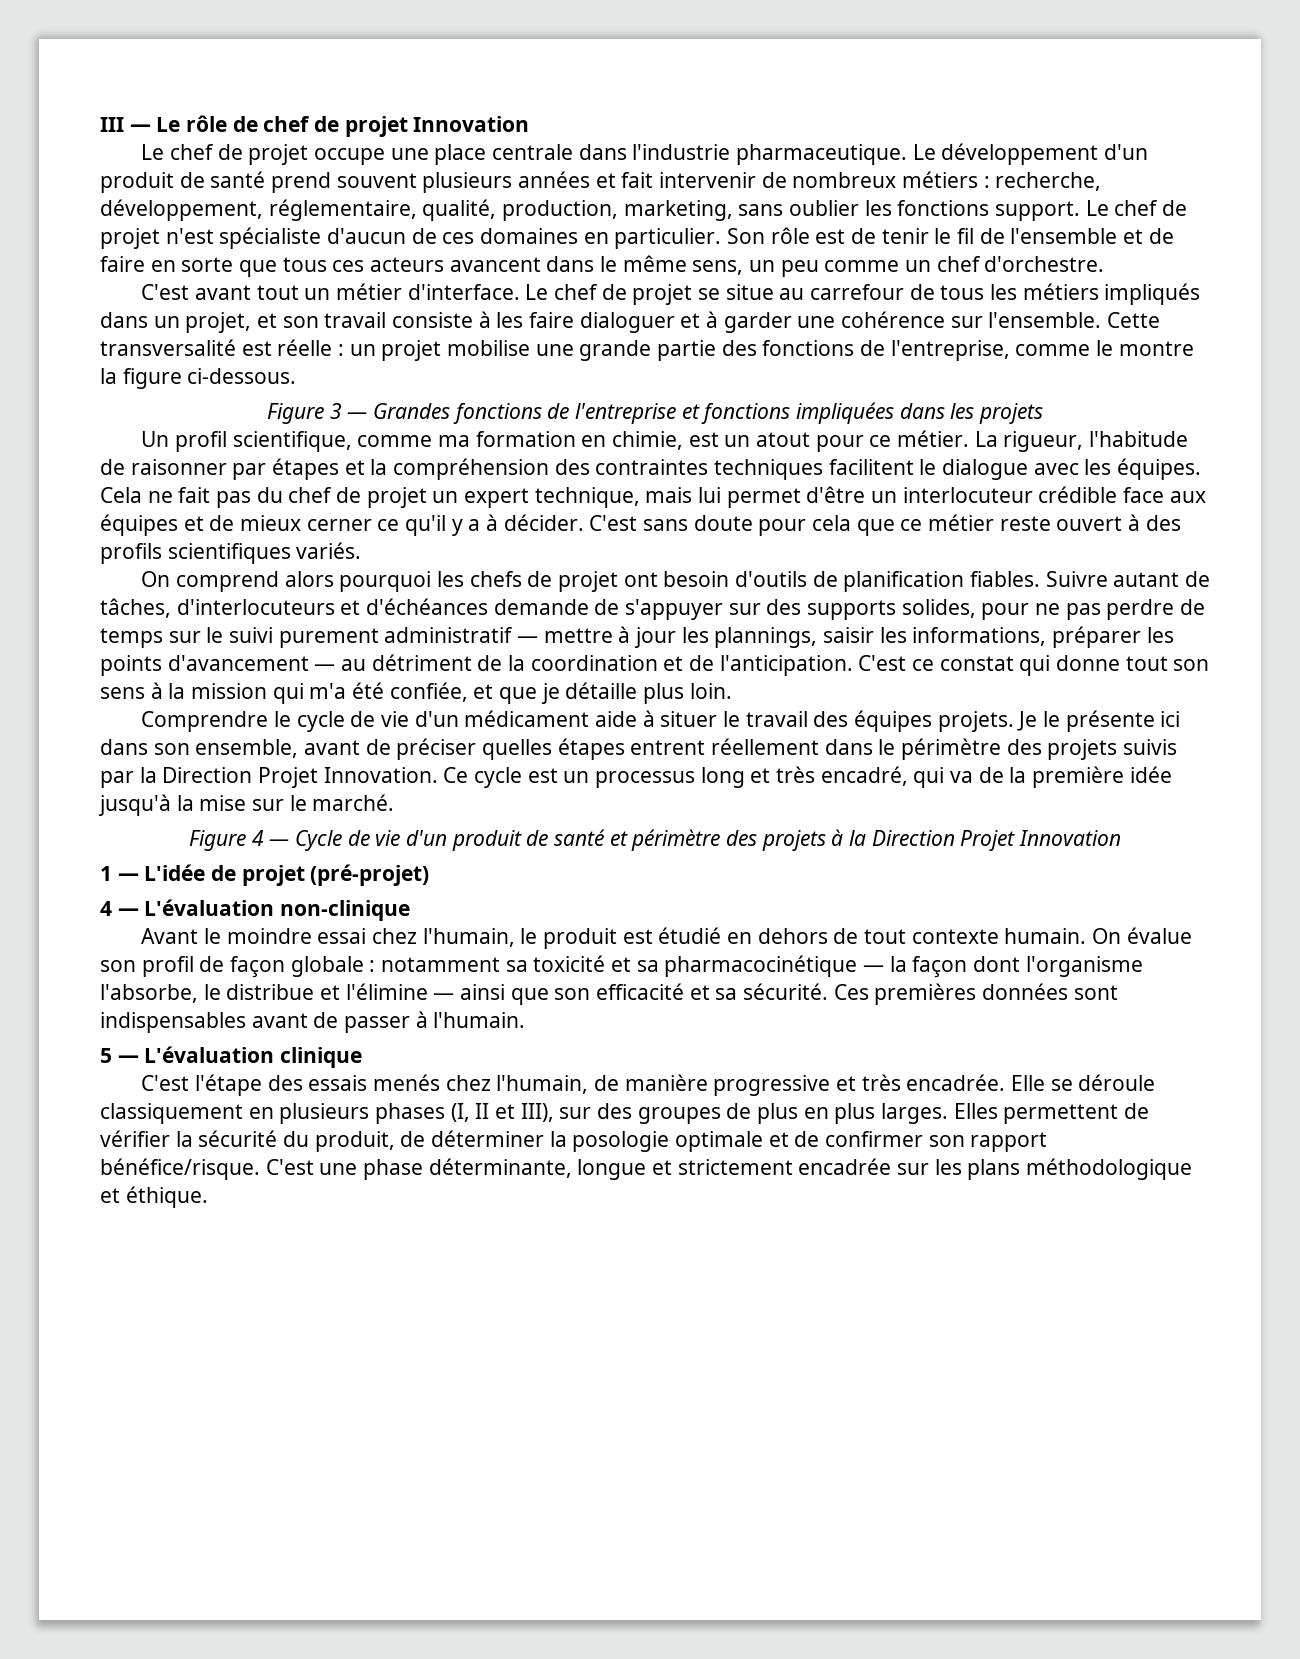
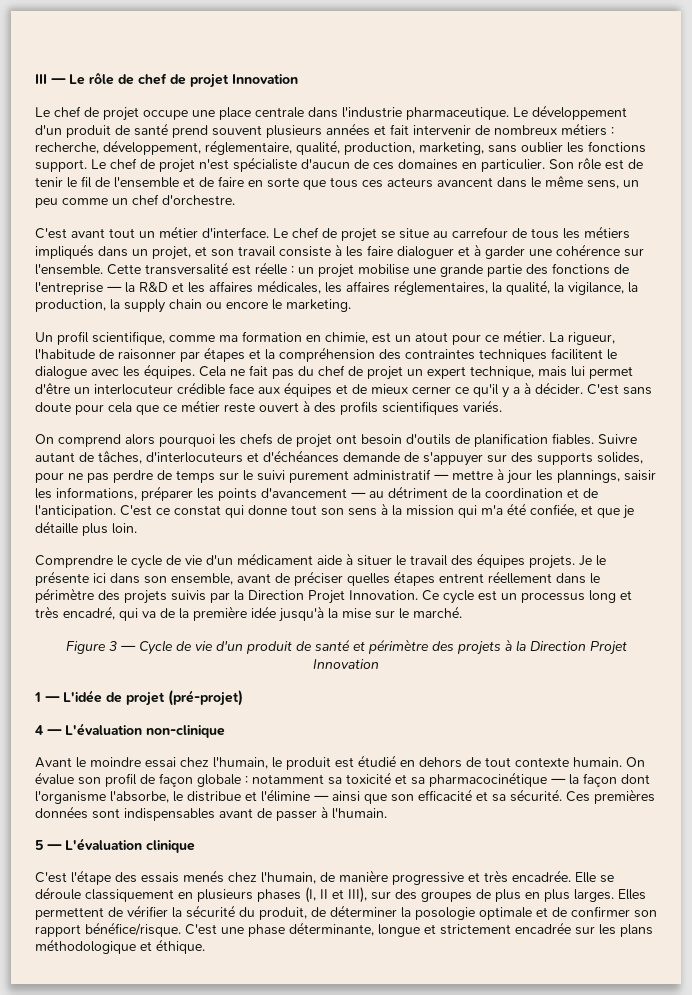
- Cette transversalité est réelle : un projet mobilise une grande partie des fonctions de l'entreprise, comme le montre la figure ci-dessous.
- Figure 3 — Grandes fonctions de l'entreprise et fonctions impliquées dans les projets
+ Cette transversalité est réelle : un projet mobilise une grande partie des fonctions de l'entreprise — la R&D et les affaires médicales, les affaires réglementaires, la qualité, la vigilance, la production, la supply chain ou encore le marketing.
- Figure 4 — Cycle de vie d'un produit de santé et périmètre des projets à la Direction Projet Innovation
+ Figure 3 — Cycle de vie d'un produit de santé et périmètre des projets à la Direction Projet Innovation

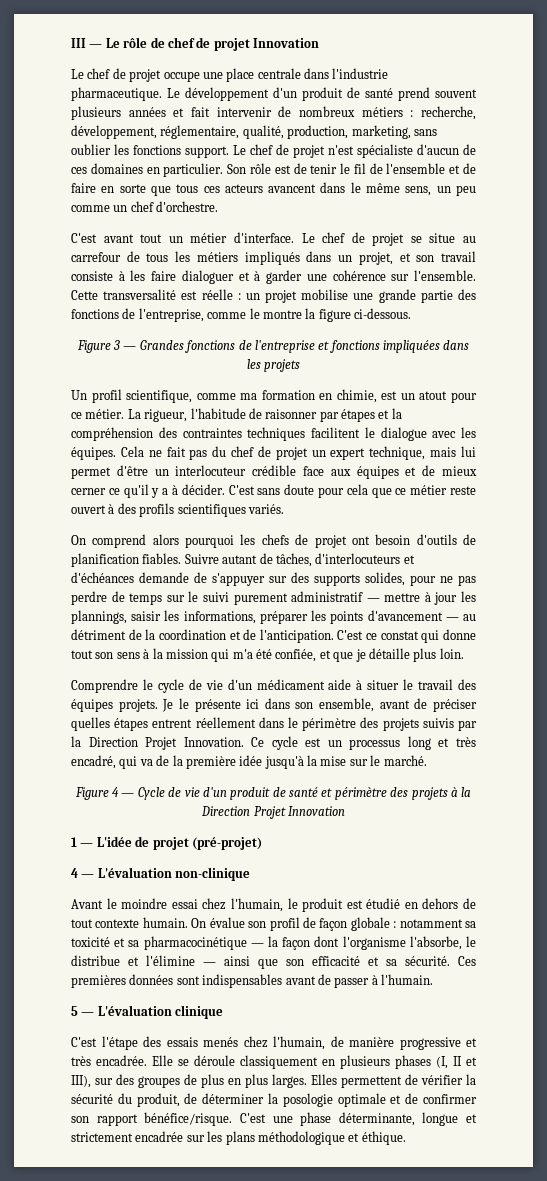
- Cette transversalité est réelle : un projet mobilise une grande partie des fonctions de l'entreprise — la R&D et les affaires médicales, les affaires réglementaires, la qualité, la vigilance, la production, la supply chain ou encore le marketing.
+ Cette transversalité est réelle : un projet mobilise une grande partie des fonctions de l'entreprise, comme le montre la figure ci-dessous.
+ Figure 3 — Grandes fonctions de l'entreprise et fonctions impliquées dans les projets
- Figure 3 — Cycle de vie d'un produit de santé et périmètre des projets à la Direction Projet Innovation
+ Figure 4 — Cycle de vie d'un produit de santé et périmètre des projets à la Direction Projet Innovation

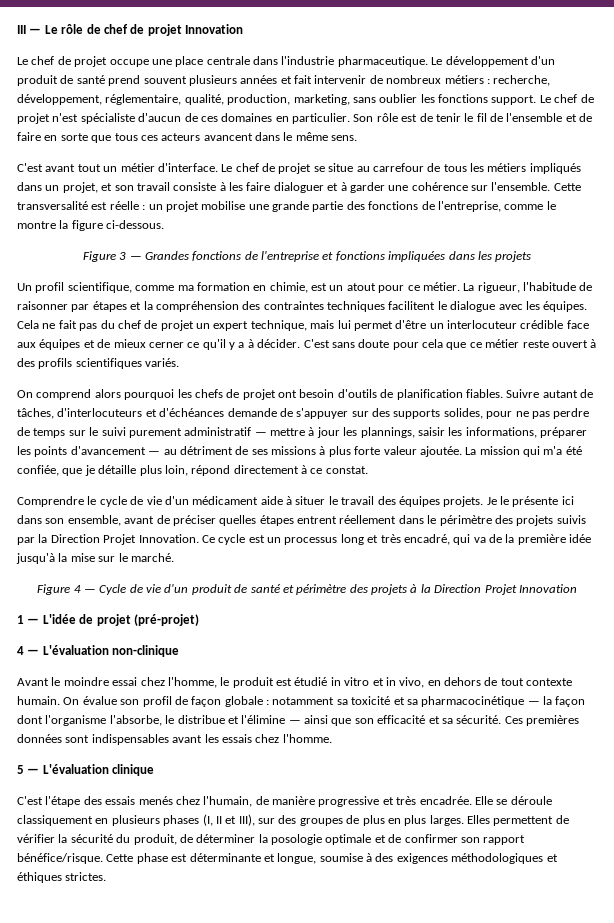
- Son rôle est de tenir le fil de l'ensemble et de faire en sorte que tous ces acteurs avancent dans le même sens, un peu comme un chef d'orchestre.
+ Son rôle est de tenir le fil de l'ensemble et de faire en sorte que tous ces acteurs avancent dans le même sens.
- Suivre autant de tâches, d'interlocuteurs et d'échéances demande de s'appuyer sur des supports solides, pour ne pas perdre de temps sur le suivi purement administratif — mettre à jour les plannings, saisir les informations, préparer les points d'avancement — au détriment de la coordination et de l'anticipation. C'est ce constat qui donne tout son sens à la mission qui m'a été confiée, et que je détaille plus loin.
+ Suivre autant de tâches, d'interlocuteurs et d'échéances demande de s'appuyer sur des supports solides, pour ne pas perdre de temps sur le suivi purement administratif — mettre à jour les plannings, saisir les informations, préparer les points d'avancement — au détriment de ses missions à plus forte valeur ajoutée. La mission qui m'a été confiée, que je détaille plus loin, répond directement à ce constat.
- Avant le moindre essai chez l'humain, le produit est étudié en dehors de tout contexte humain.
+ Avant le moindre essai chez l'homme, le produit est étudié in vitro et in vivo, en dehors de tout contexte humain.
- Ces premières données sont indispensables avant de passer à l'humain.
+ Ces premières données sont indispensables avant les essais chez l'homme.
- C'est une phase déterminante, longue et strictement encadrée sur les plans méthodologique et éthique.
+ Cette phase est déterminante et longue, soumise à des exigences méthodologiques et éthiques strictes.

